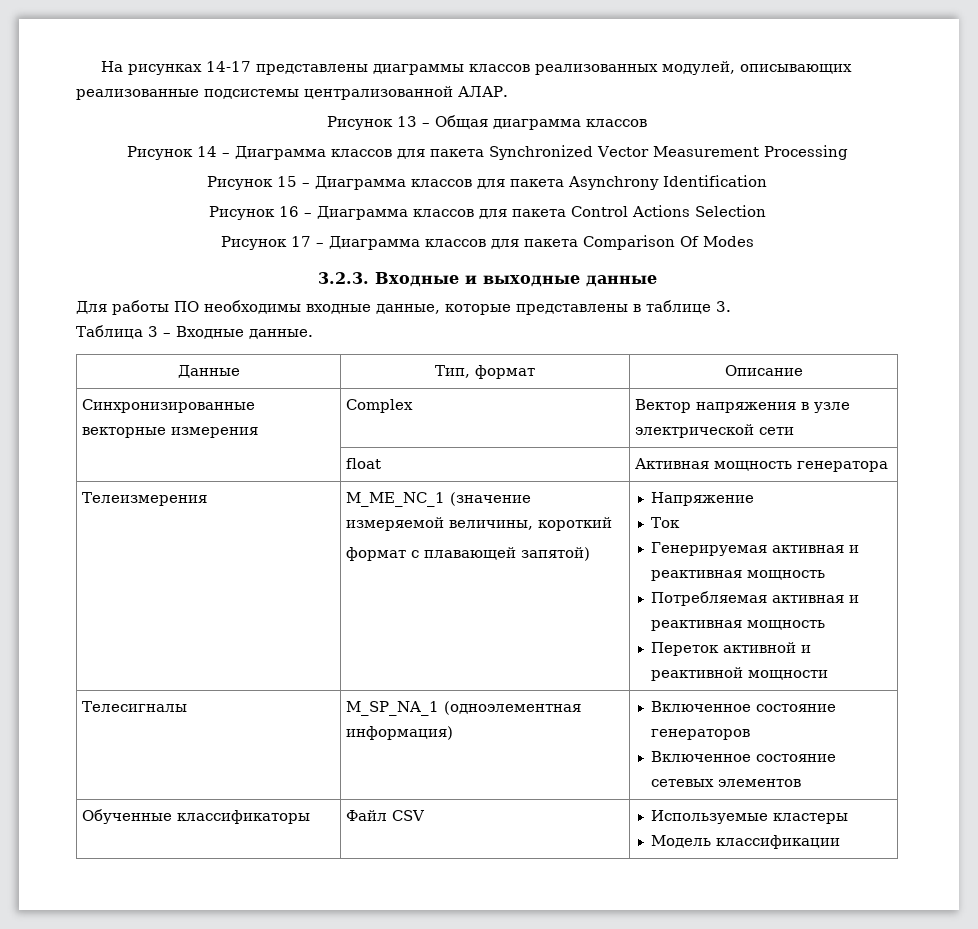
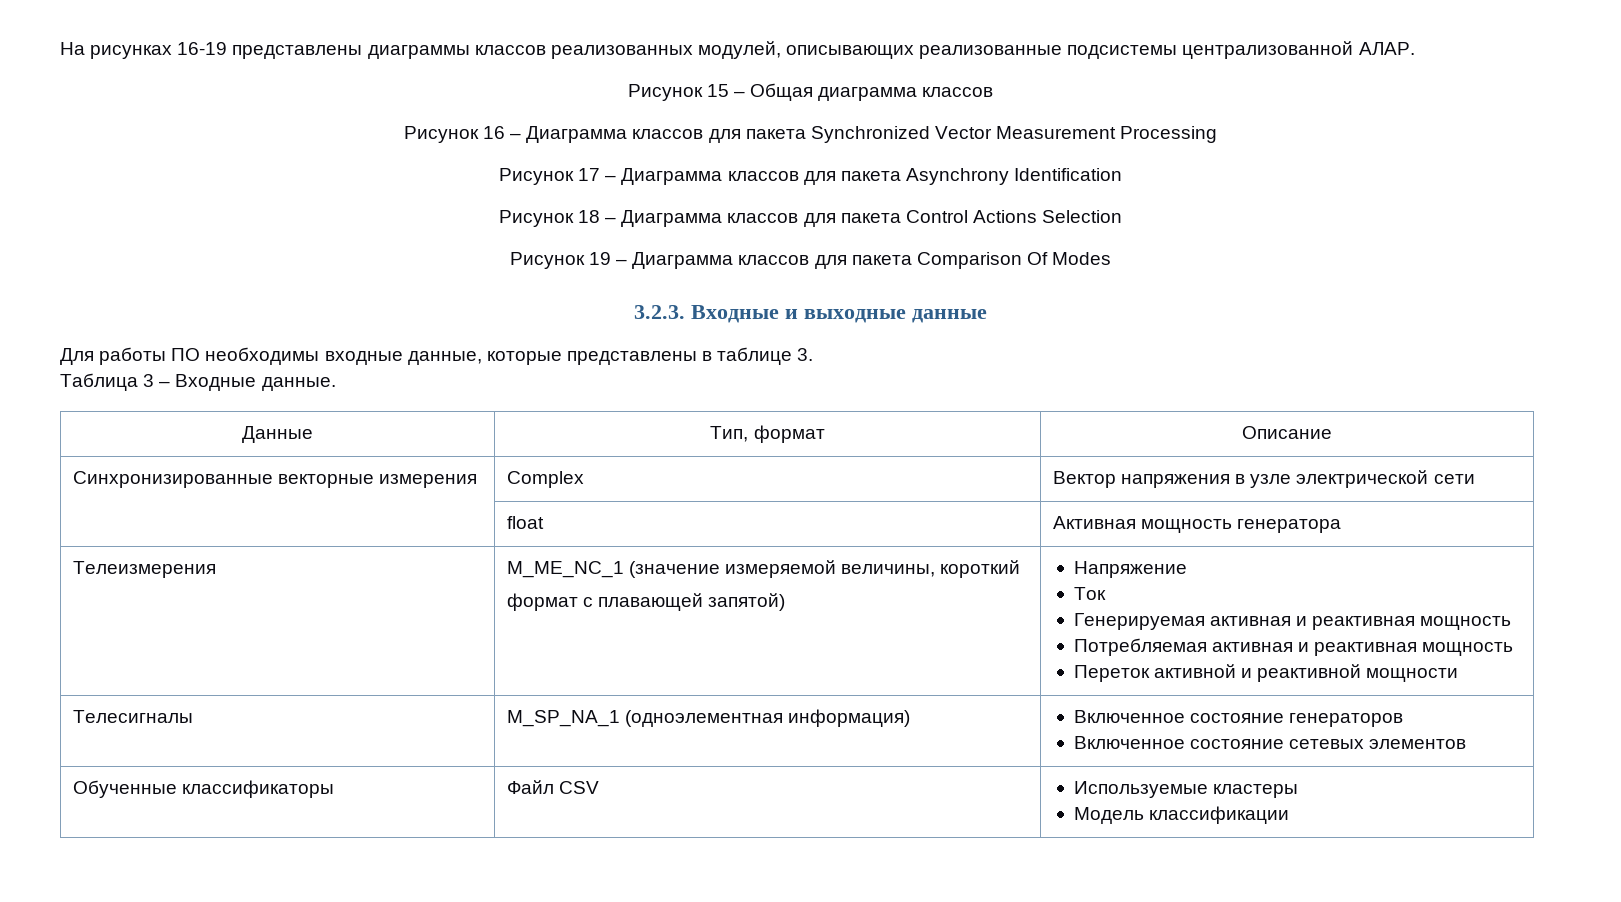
- На рисунках 14-17 представлены диаграммы классов реализованных модулей, описывающих реализованные подсистемы централизованной АЛАР.
+ На рисунках 16-19 представлены диаграммы классов реализованных модулей, описывающих реализованные подсистемы централизованной АЛАР.
- Рисунок 13 – Общая диаграмма классов
+ Рисунок 15 – Общая диаграмма классов
- Рисунок 14 – Диаграмма классов для пакета Synchronized Vector Measurement Processing
+ Рисунок 16 – Диаграмма классов для пакета Synchronized Vector Measurement Processing
- Рисунок 15 – Диаграмма классов для пакета Asynchrony Identification
+ Рисунок 17 – Диаграмма классов для пакета Asynchrony Identification
- Рисунок 16 – Диаграмма классов для пакета Control Actions Selection
+ Рисунок 18 – Диаграмма классов для пакета Control Actions Selection
- Рисунок 17 – Диаграмма классов для пакета Comparison Of Modes
+ Рисунок 19 – Диаграмма классов для пакета Comparison Of Modes

